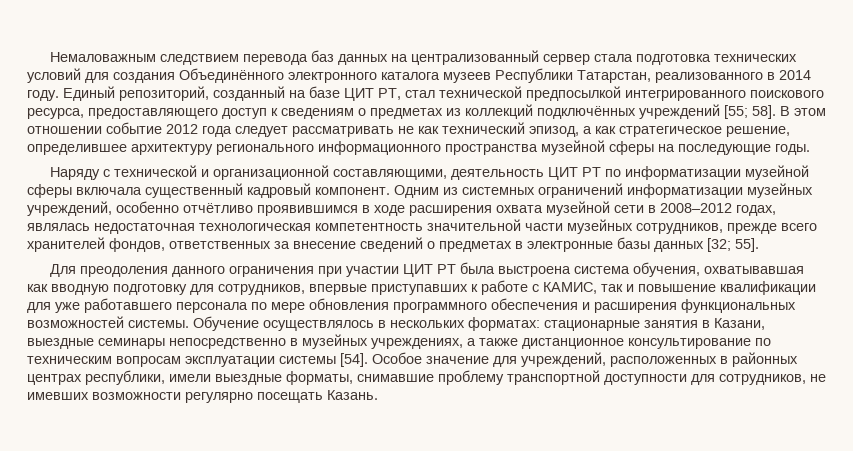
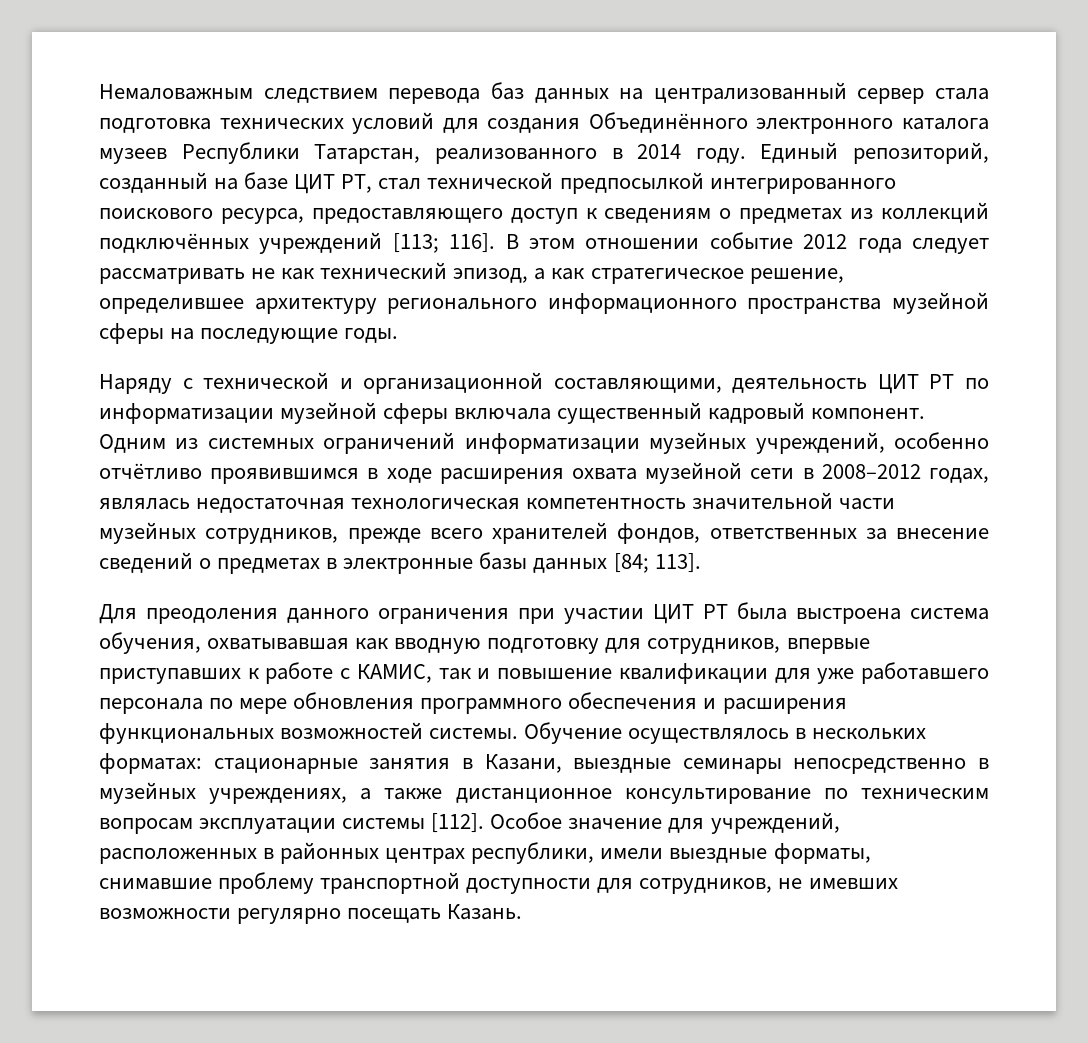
- Единый репозиторий, созданный на базе ЦИТ РТ, стал технической предпосылкой интегрированного поискового ресурса, предоставляющего доступ к сведениям о предметах из коллекций подключённых учреждений [55; 58].
+ Единый репозиторий, созданный на базе ЦИТ РТ, стал технической предпосылкой интегрированного поискового ресурса, предоставляющего доступ к сведениям о предметах из коллекций подключённых учреждений [113; 116].
- Одним из системных ограничений информатизации музейных учреждений, особенно отчётливо проявившимся в ходе расширения охвата музейной сети в 2008–2012 годах, являлась недостаточная технологическая компетентность значительной части музейных сотрудников, прежде всего хранителей фондов, ответственных за внесение сведений о предметах в электронные базы данных [32; 55].
+ Одним из системных ограничений информатизации музейных учреждений, особенно отчётливо проявившимся в ходе расширения охвата музейной сети в 2008–2012 годах, являлась недостаточная технологическая компетентность значительной части музейных сотрудников, прежде всего хранителей фондов, ответственных за внесение сведений о предметах в электронные базы данных [84; 113].
- Обучение осуществлялось в нескольких форматах: стационарные занятия в Казани, выездные семинары непосредственно в музейных учреждениях, а также дистанционное консультирование по техническим вопросам эксплуатации системы [54].
+ Обучение осуществлялось в нескольких форматах: стационарные занятия в Казани, выездные семинары непосредственно в музейных учреждениях, а также дистанционное консультирование по техническим вопросам эксплуатации системы [112].

